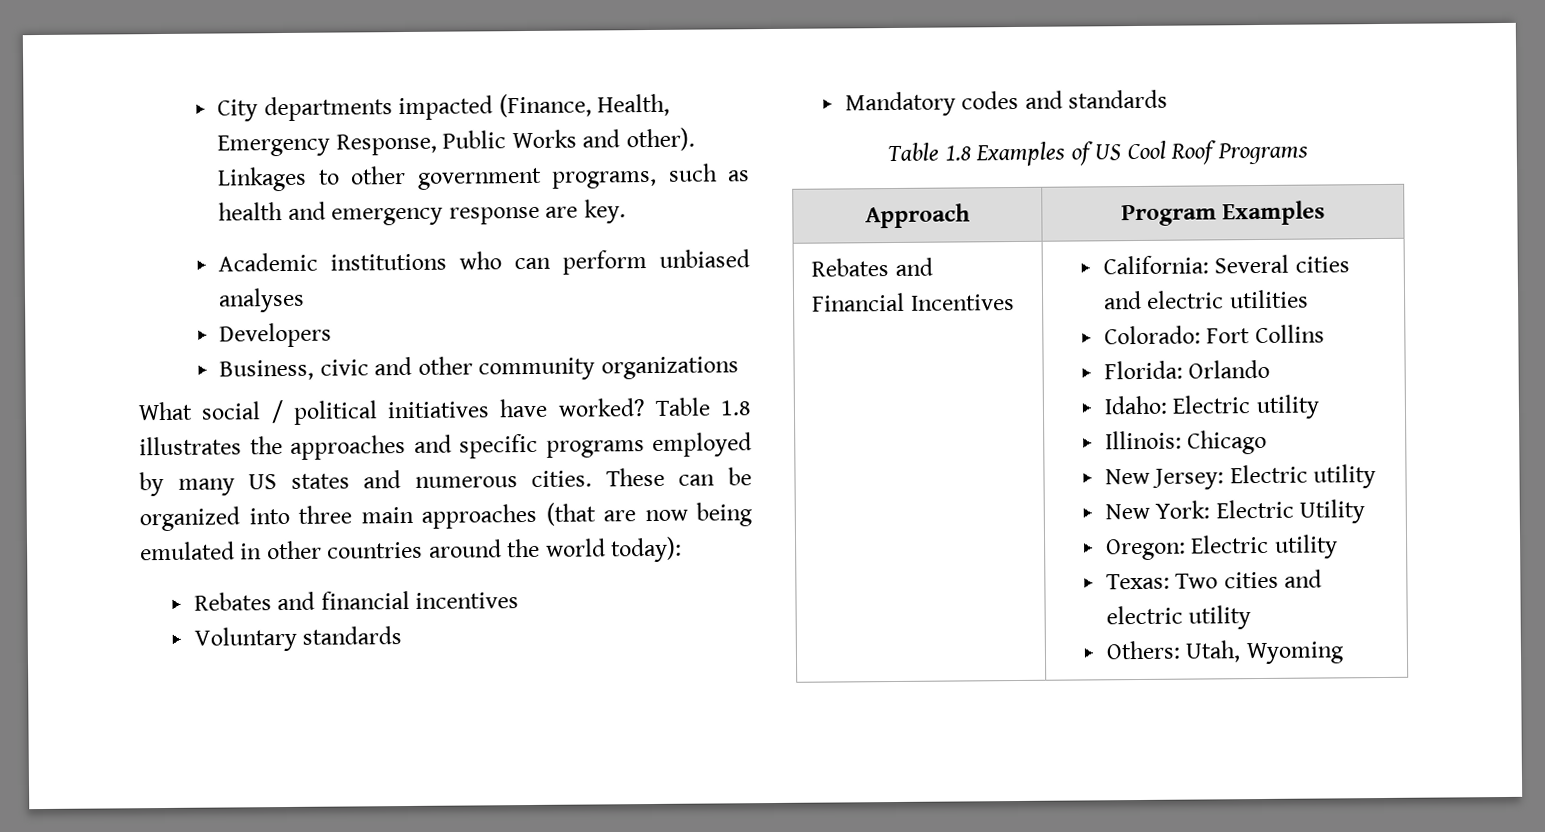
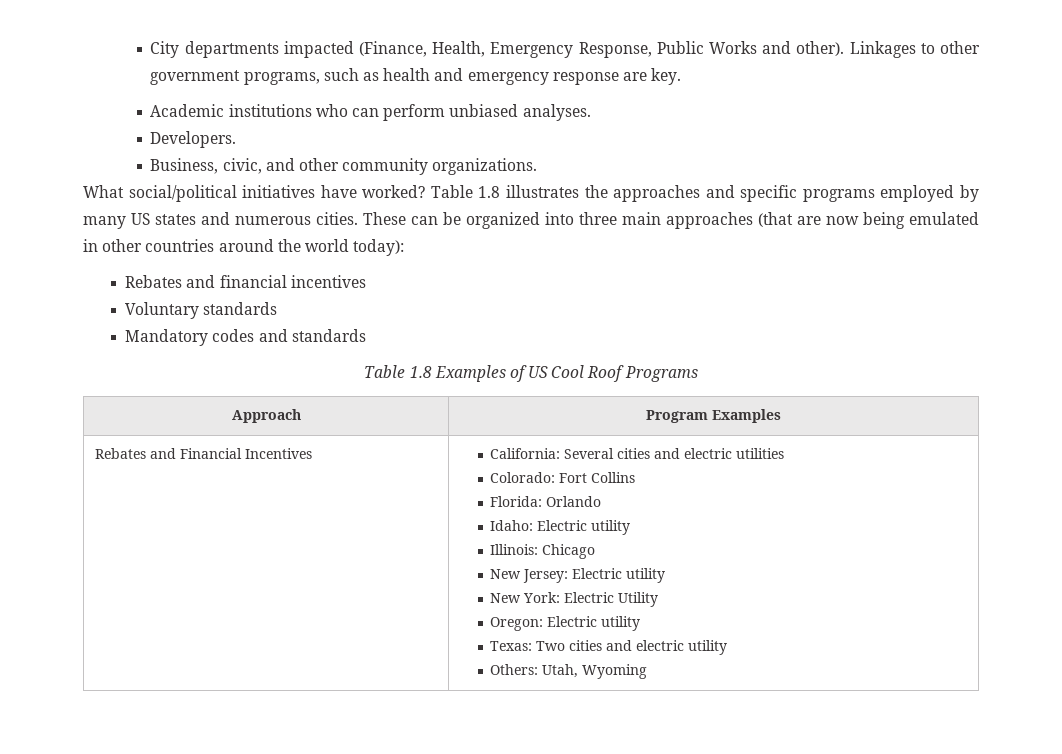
- Academic institutions who can perform unbiased analyses
- Developers
+ Academic institutions who can perform unbiased analyses.
+ Developers.
- Business, civic and other community organizations
+ Business, civic, and other community organizations.
- What social / political initiatives have worked?
+ What social/political initiatives have worked?

